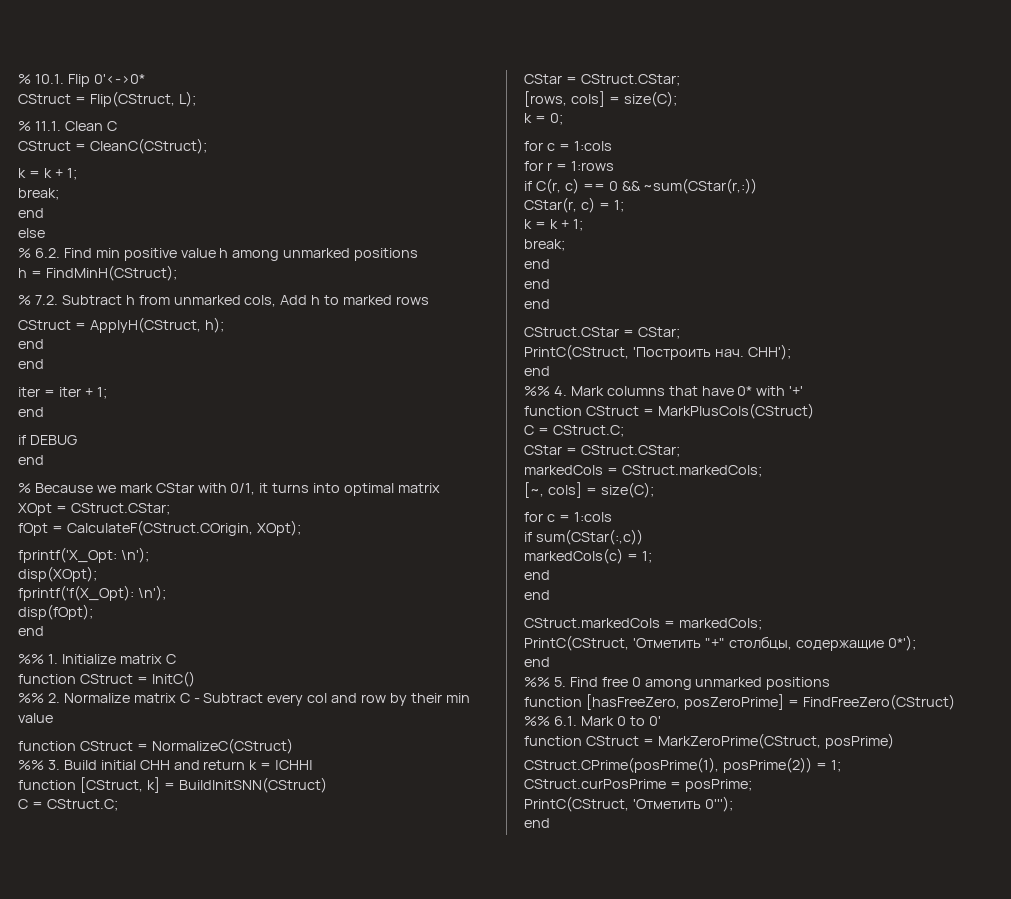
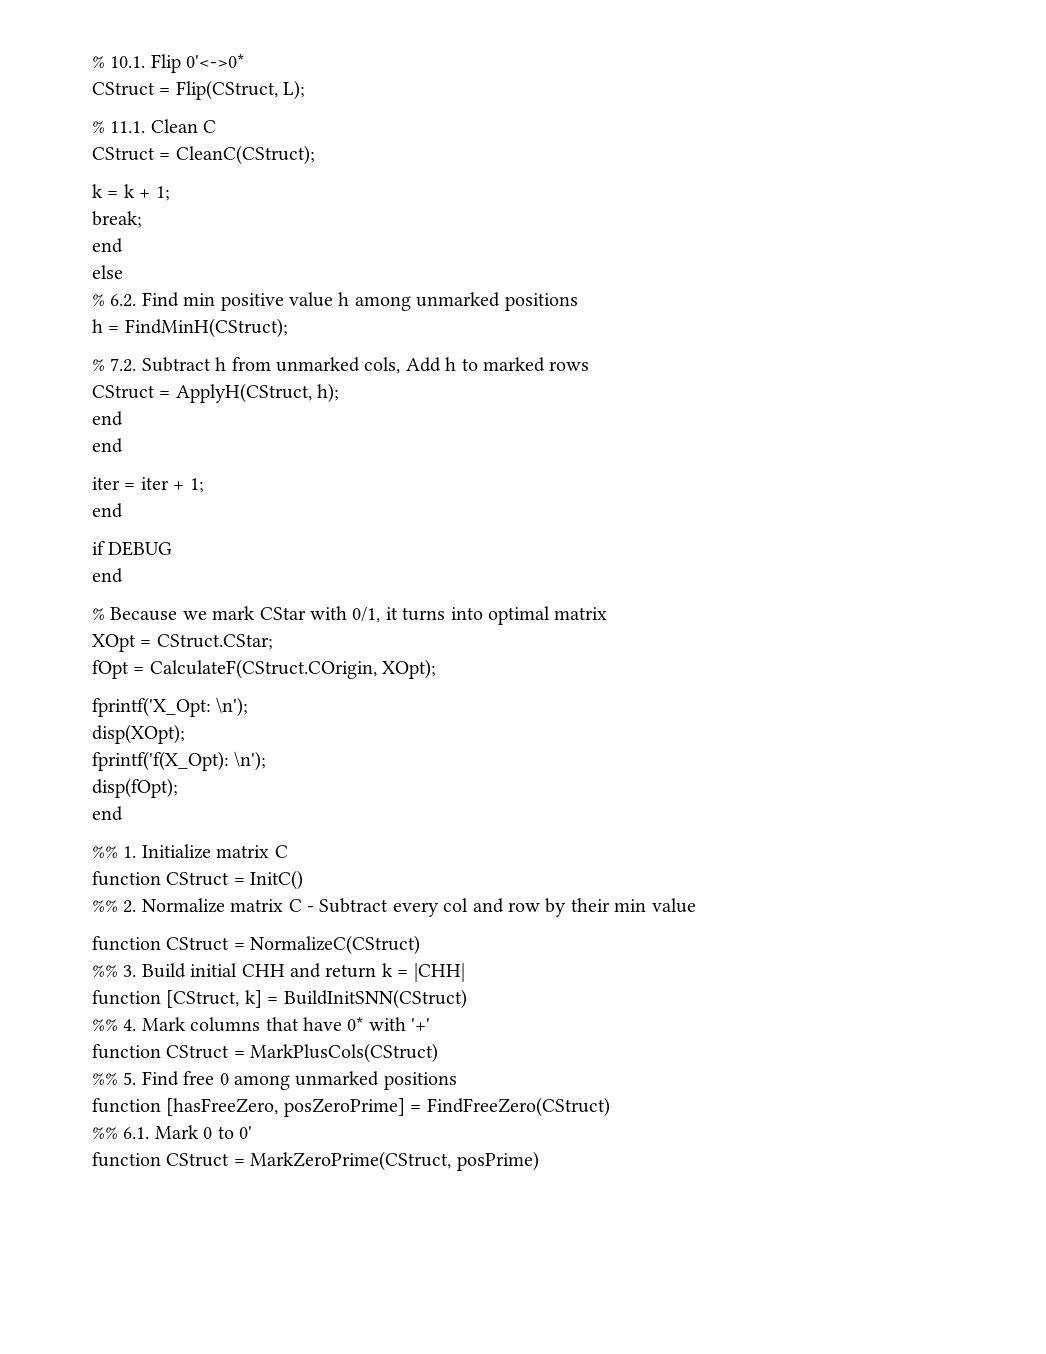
  function [CStruct, k] = BuildInitSNN(CStruct)
- C = CStruct.C;
- CStar = CStruct.CStar;
- [rows, cols] = size(C);
- k = 0;
- for c = 1:cols
- for r = 1:rows
- if C(r, c) == 0 && ~sum(CStar(r,:))
- CStar(r, c) = 1;
- k = k + 1;
- break;
- end
- end
- end
- CStruct.CStar = CStar;
- PrintC(CStruct, 'Построить нач. СНН');
- end
  function CStruct = MarkPlusCols(CStruct)
- C = CStruct.C;
- CStar = CStruct.CStar;
- markedCols = CStruct.markedCols;
- [~, cols] = size(C);
- for c = 1:cols
- if sum(CStar(:,c))
- markedCols(c) = 1;
- end
- end
- CStruct.markedCols = markedCols;
- PrintC(CStruct, 'Отметить "+" столбцы, содержащие 0*');
- end
- CStruct.CPrime(posPrime(1), posPrime(2)) = 1;
- CStruct.curPosPrime = posPrime;
- PrintC(CStruct, 'Отметить 0''');
- end

